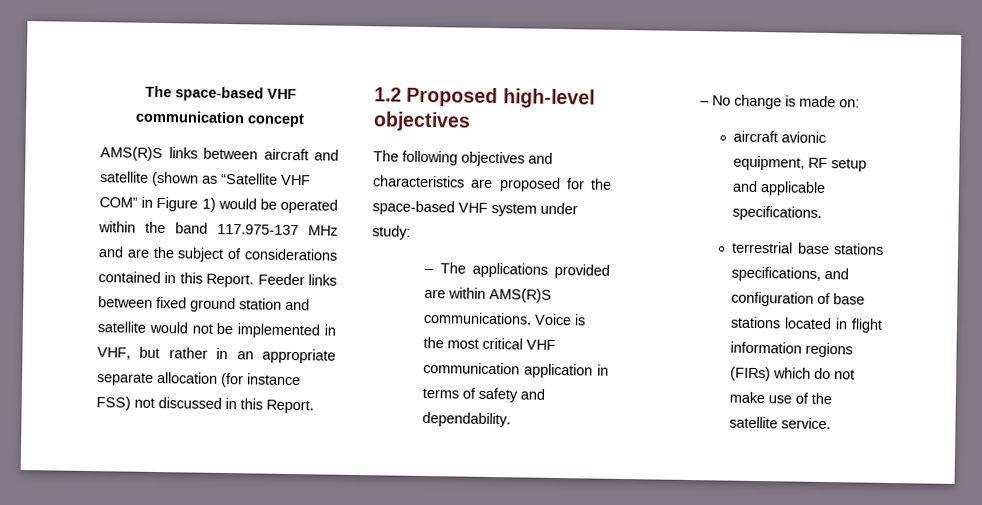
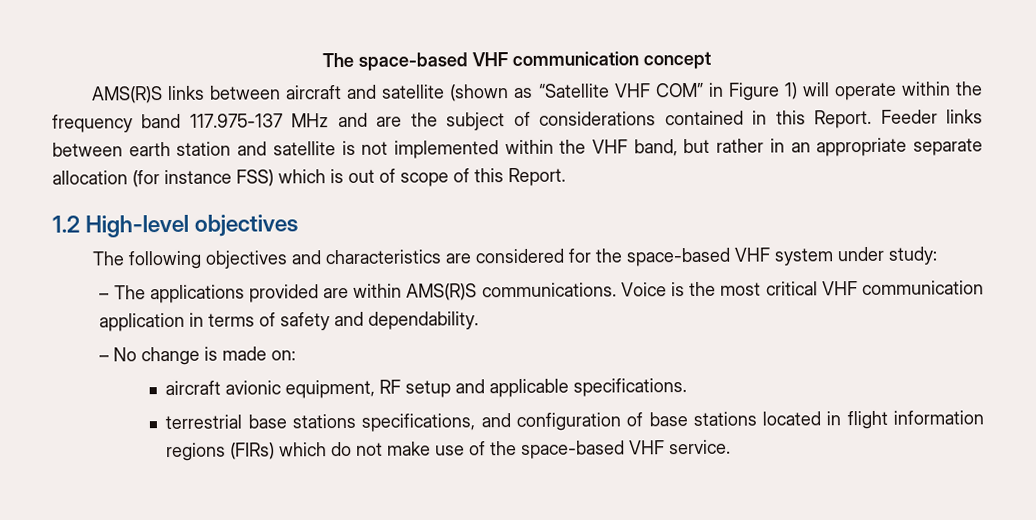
- AMS(R)S links between aircraft and satellite (shown as “Satellite VHF COM” in Figure 1) would be operated within the band 117.975-137 MHz and are the subject of considerations contained in this Report.
+ AMS(R)S links between aircraft and satellite (shown as “Satellite VHF COM” in Figure 1) will operate within the frequency band 117.975-137 MHz and are the subject of considerations contained in this Report.
- Feeder links between fixed ground station and satellite would not be implemented in VHF, but rather in an appropriate separate allocation (for instance FSS) not discussed in this Report.
+ Feeder links between earth station and satellite is not implemented within the VHF band, but rather in an appropriate separate allocation (for instance FSS) which is out of scope of this Report.
- 1.2 Proposed high-level objectives
+ 1.2 High-level objectives
- The following objectives and characteristics are proposed for the space-based VHF system under study:
+ The following objectives and characteristics are considered for the space-based VHF system under study:
- terrestrial base stations specifications, and configuration of base stations located in flight information regions (FIRs) which do not make use of the satellite service.
+ terrestrial base stations specifications, and configuration of base stations located in flight information regions (FIRs) which do not make use of the space-based VHF service.

